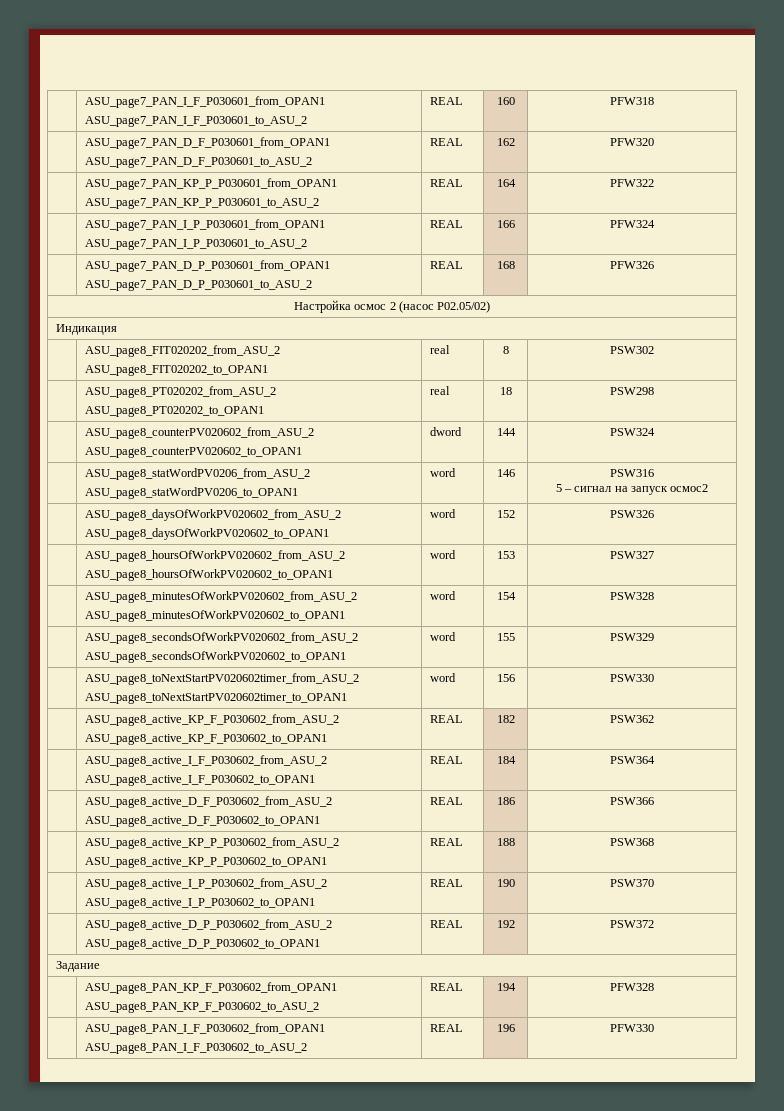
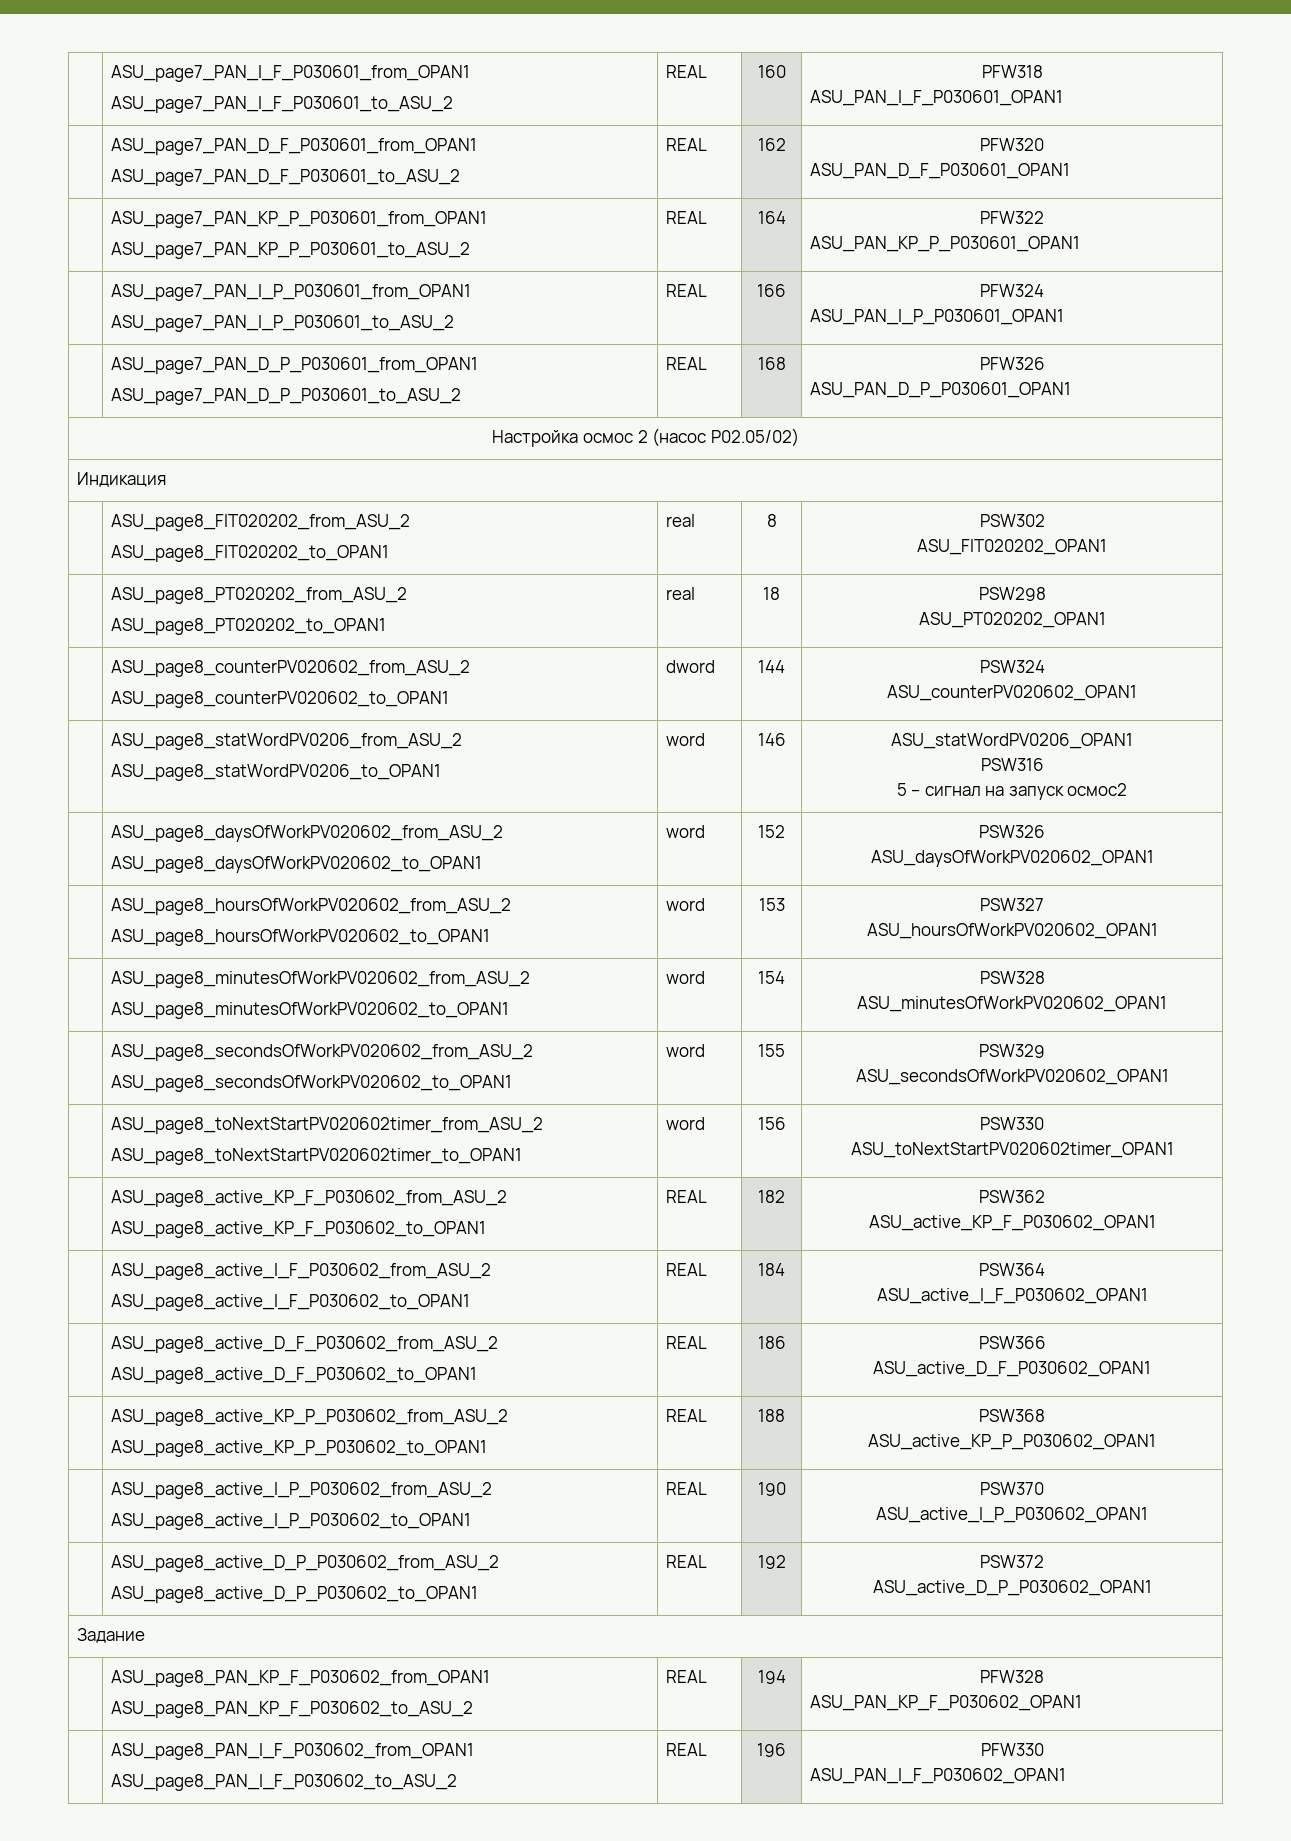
  | ASU_page7_PAN_I_F_P030601_from_OPAN1
  ASU_page7_PAN_I_F_P030601_to_ASU_2 | REAL | 160 | PFW318
+ ASU_PAN_I_F_P030601_OPAN1
  | ASU_page7_PAN_D_F_P030601_from_OPAN1
  ASU_page7_PAN_D_F_P030601_to_ASU_2 | REAL | 162 | PFW320
+ ASU_PAN_D_F_P030601_OPAN1
  | ASU_page7_PAN_KP_P_P030601_from_OPAN1
  ASU_page7_PAN_KP_P_P030601_to_ASU_2 | REAL | 164 | PFW322
+ ASU_PAN_KP_P_P030601_OPAN1
  | ASU_page7_PAN_I_P_P030601_from_OPAN1
  ASU_page7_PAN_I_P_P030601_to_ASU_2 | REAL | 166 | PFW324
+ ASU_PAN_I_P_P030601_OPAN1
  | ASU_page7_PAN_D_P_P030601_from_OPAN1
  ASU_page7_PAN_D_P_P030601_to_ASU_2 | REAL | 168 | PFW326
+ ASU_PAN_D_P_P030601_OPAN1
  | ASU_page8_FIT020202_from_ASU_2
  ASU_page8_FIT020202_to_OPAN1 | real | 8 | PSW302
+ ASU_FIT020202_OPAN1
  | ASU_page8_PT020202_from_ASU_2
  ASU_page8_PT020202_to_OPAN1 | real | 18 | PSW298
+ ASU_PT020202_OPAN1
  | ASU_page8_counterPV020602_from_ASU_2
  ASU_page8_counterPV020602_to_OPAN1 | dword | 144 | PSW324
+ ASU_counterPV020602_OPAN1
  | ASU_page8_statWordPV0206_from_ASU_2
- ASU_page8_statWordPV0206_to_OPAN1 | word | 146 | PSW316
+ ASU_page8_statWordPV0206_to_OPAN1 | word | 146 | ASU_statWordPV0206_OPAN1
+ PSW316
  | ASU_page8_daysOfWorkPV020602_from_ASU_2
  ASU_page8_daysOfWorkPV020602_to_OPAN1 | word | 152 | PSW326
+ ASU_daysOfWorkPV020602_OPAN1
  | ASU_page8_hoursOfWorkPV020602_from_ASU_2
  ASU_page8_hoursOfWorkPV020602_to_OPAN1 | word | 153 | PSW327
+ ASU_hoursOfWorkPV020602_OPAN1
  | ASU_page8_minutesOfWorkPV020602_from_ASU_2
  ASU_page8_minutesOfWorkPV020602_to_OPAN1 | word | 154 | PSW328
+ ASU_minutesOfWorkPV020602_OPAN1
  | ASU_page8_secondsOfWorkPV020602_from_ASU_2
  ASU_page8_secondsOfWorkPV020602_to_OPAN1 | word | 155 | PSW329
+ ASU_secondsOfWorkPV020602_OPAN1
  | ASU_page8_toNextStartPV020602timer_from_ASU_2
  ASU_page8_toNextStartPV020602timer_to_OPAN1 | word | 156 | PSW330
+ ASU_toNextStartPV020602timer_OPAN1
  | ASU_page8_active_KP_F_P030602_from_ASU_2
  ASU_page8_active_KP_F_P030602_to_OPAN1 | REAL | 182 | PSW362
+ ASU_active_KP_F_P030602_OPAN1
  | ASU_page8_active_I_F_P030602_from_ASU_2
  ASU_page8_active_I_F_P030602_to_OPAN1 | REAL | 184 | PSW364
+ ASU_active_I_F_P030602_OPAN1
  | ASU_page8_active_D_F_P030602_from_ASU_2
  ASU_page8_active_D_F_P030602_to_OPAN1 | REAL | 186 | PSW366
+ ASU_active_D_F_P030602_OPAN1
  | ASU_page8_active_KP_P_P030602_from_ASU_2
  ASU_page8_active_KP_P_P030602_to_OPAN1 | REAL | 188 | PSW368
+ ASU_active_KP_P_P030602_OPAN1
  | ASU_page8_active_I_P_P030602_from_ASU_2
  ASU_page8_active_I_P_P030602_to_OPAN1 | REAL | 190 | PSW370
+ ASU_active_I_P_P030602_OPAN1
  | ASU_page8_active_D_P_P030602_from_ASU_2
  ASU_page8_active_D_P_P030602_to_OPAN1 | REAL | 192 | PSW372
+ ASU_active_D_P_P030602_OPAN1
  | ASU_page8_PAN_KP_F_P030602_from_OPAN1
  ASU_page8_PAN_KP_F_P030602_to_ASU_2 | REAL | 194 | PFW328
+ ASU_PAN_KP_F_P030602_OPAN1
  | ASU_page8_PAN_I_F_P030602_from_OPAN1
  ASU_page8_PAN_I_F_P030602_to_ASU_2 | REAL | 196 | PFW330
+ ASU_PAN_I_F_P030602_OPAN1

